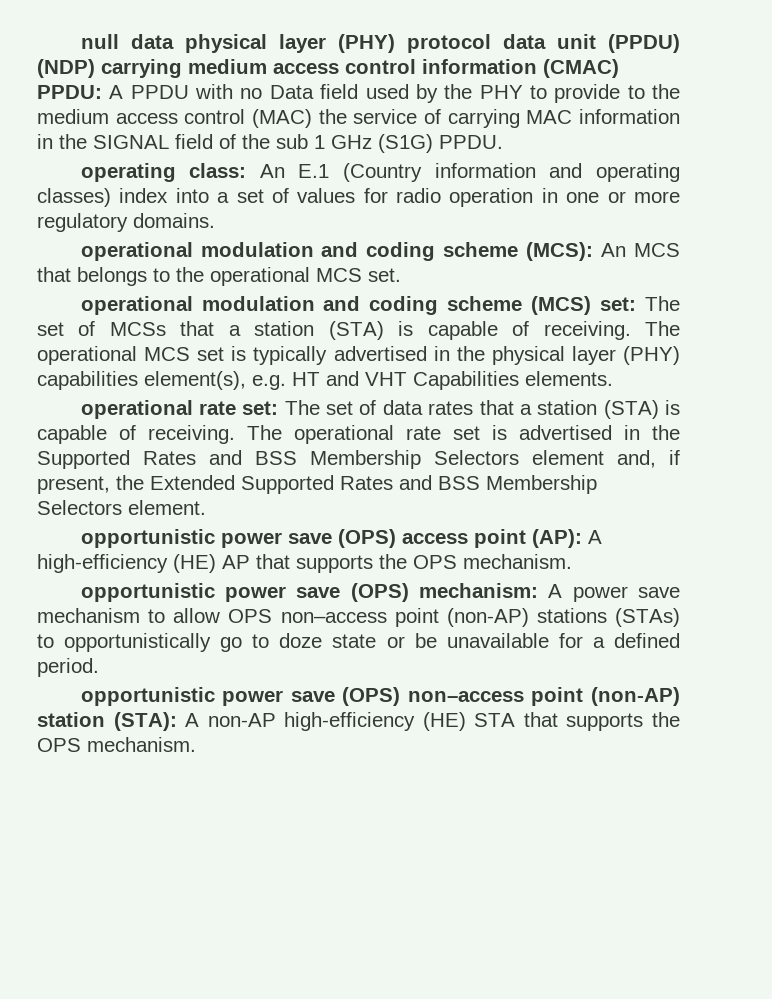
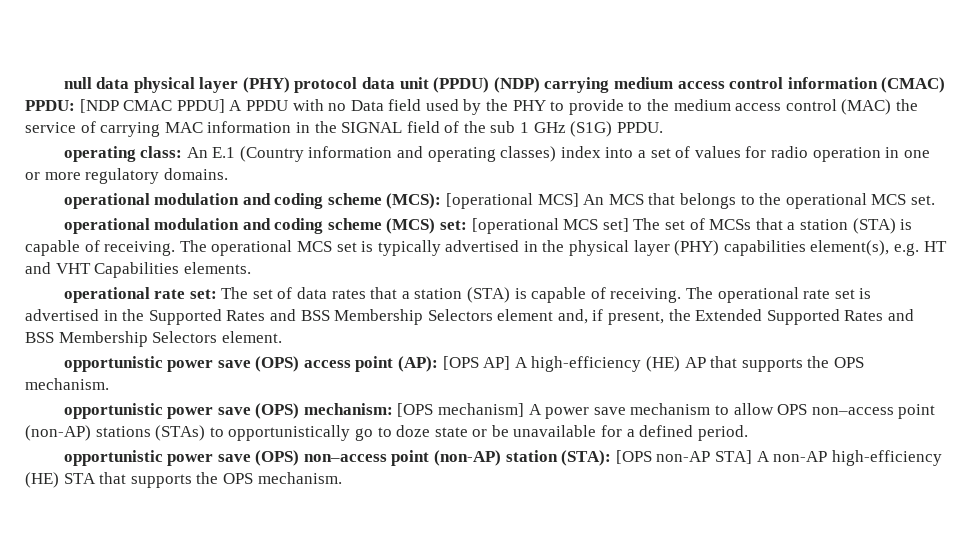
- null data physical layer (PHY) protocol data unit (PPDU) (NDP) carrying medium access control information (CMAC) PPDU: A PPDU with no Data field used by the PHY to provide to the medium access control (MAC) the service of carrying MAC information in the SIGNAL field of the sub 1 GHz (S1G) PPDU.
+ null data physical layer (PHY) protocol data unit (PPDU) (NDP) carrying medium access control information (CMAC) PPDU: [NDP CMAC PPDU] A PPDU with no Data field used by the PHY to provide to the medium access control (MAC) the service of carrying MAC information in the SIGNAL field of the sub 1 GHz (S1G) PPDU.
- operational modulation and coding scheme (MCS): An MCS that belongs to the operational MCS set.
+ operational modulation and coding scheme (MCS): [operational MCS] An MCS that belongs to the operational MCS set.
- operational modulation and coding scheme (MCS) set: The set of MCSs that a station (STA) is capable of receiving.
+ operational modulation and coding scheme (MCS) set: [operational MCS set] The set of MCSs that a station (STA) is capable of receiving.
- opportunistic power save (OPS) access point (AP): A high-efficiency (HE) AP that supports the OPS mechanism.
+ opportunistic power save (OPS) access point (AP): [OPS AP] A high-efficiency (HE) AP that supports the OPS mechanism.
- opportunistic power save (OPS) mechanism: A power save mechanism to allow OPS non–access point (non-AP) stations (STAs) to opportunistically go to doze state or be unavailable for a defined period.
+ opportunistic power save (OPS) mechanism: [OPS mechanism] A power save mechanism to allow OPS non–access point (non-AP) stations (STAs) to opportunistically go to doze state or be unavailable for a defined period.
- opportunistic power save (OPS) non–access point (non-AP) station (STA): A non-AP high-efficiency (HE) STA that supports the OPS mechanism.
+ opportunistic power save (OPS) non–access point (non-AP) station (STA): [OPS non-AP STA] A non-AP high-efficiency (HE) STA that supports the OPS mechanism.

